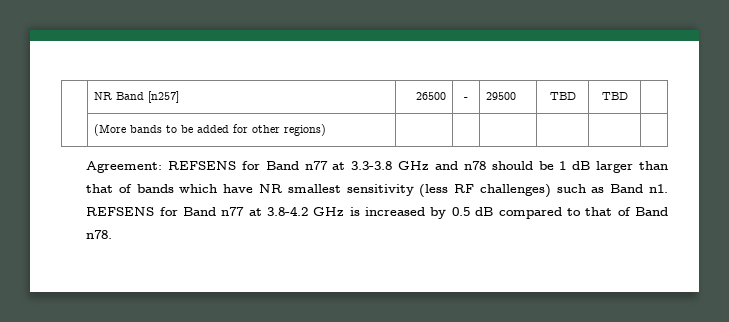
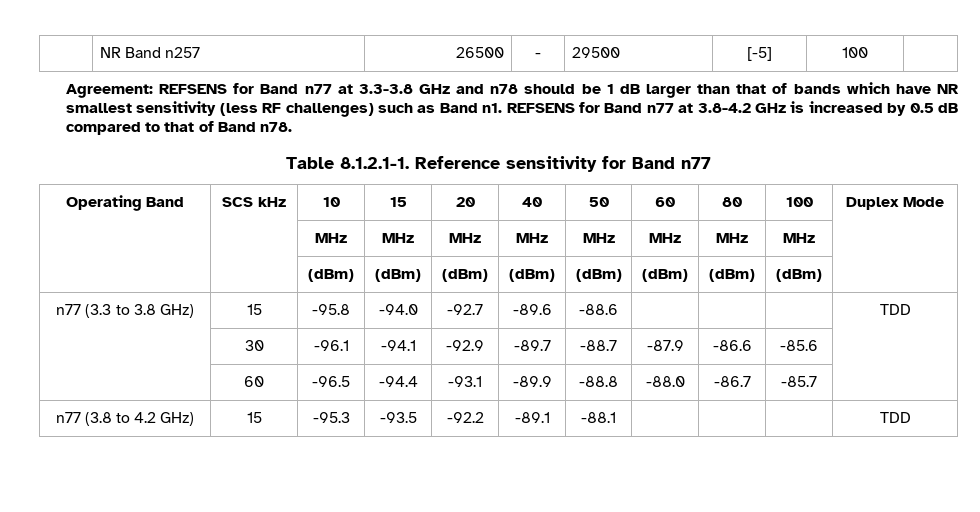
- | NR Band [n257] | 26500 | - | 29500 | TBD | TBD |
- | (More bands to be added for other regions) | | | | | |
+ | NR Band n257 | 26500 | - | 29500 | [-5] | 100 |
+ Table 8.1.2.1-1. Reference sensitivity for Band n77
+ Operating Band | SCS kHz | 10 | 15 | 20 | 40 | 50 | 60 | 80 | 100 | Duplex Mode
+ | | MHz | MHz | MHz | MHz | MHz | MHz | MHz | MHz |
+ | | (dBm) | (dBm) | (dBm) | (dBm) | (dBm) | (dBm) | (dBm) | (dBm) |
+ n77 (3.3 to 3.8 GHz) | 15 | -95.8 | -94.0 | -92.7 | -89.6 | -88.6 | | | | TDD
+ | 30 | -96.1 | -94.1 | -92.9 | -89.7 | -88.7 | -87.9 | -86.6 | -85.6 |
+ | 60 | -96.5 | -94.4 | -93.1 | -89.9 | -88.8 | -88.0 | -86.7 | -85.7 |
+ n77 (3.8 to 4.2 GHz) | 15 | -95.3 | -93.5 | -92.2 | -89.1 | -88.1 | | | | TDD

